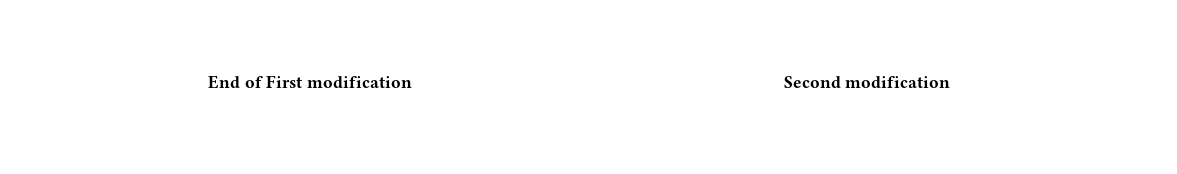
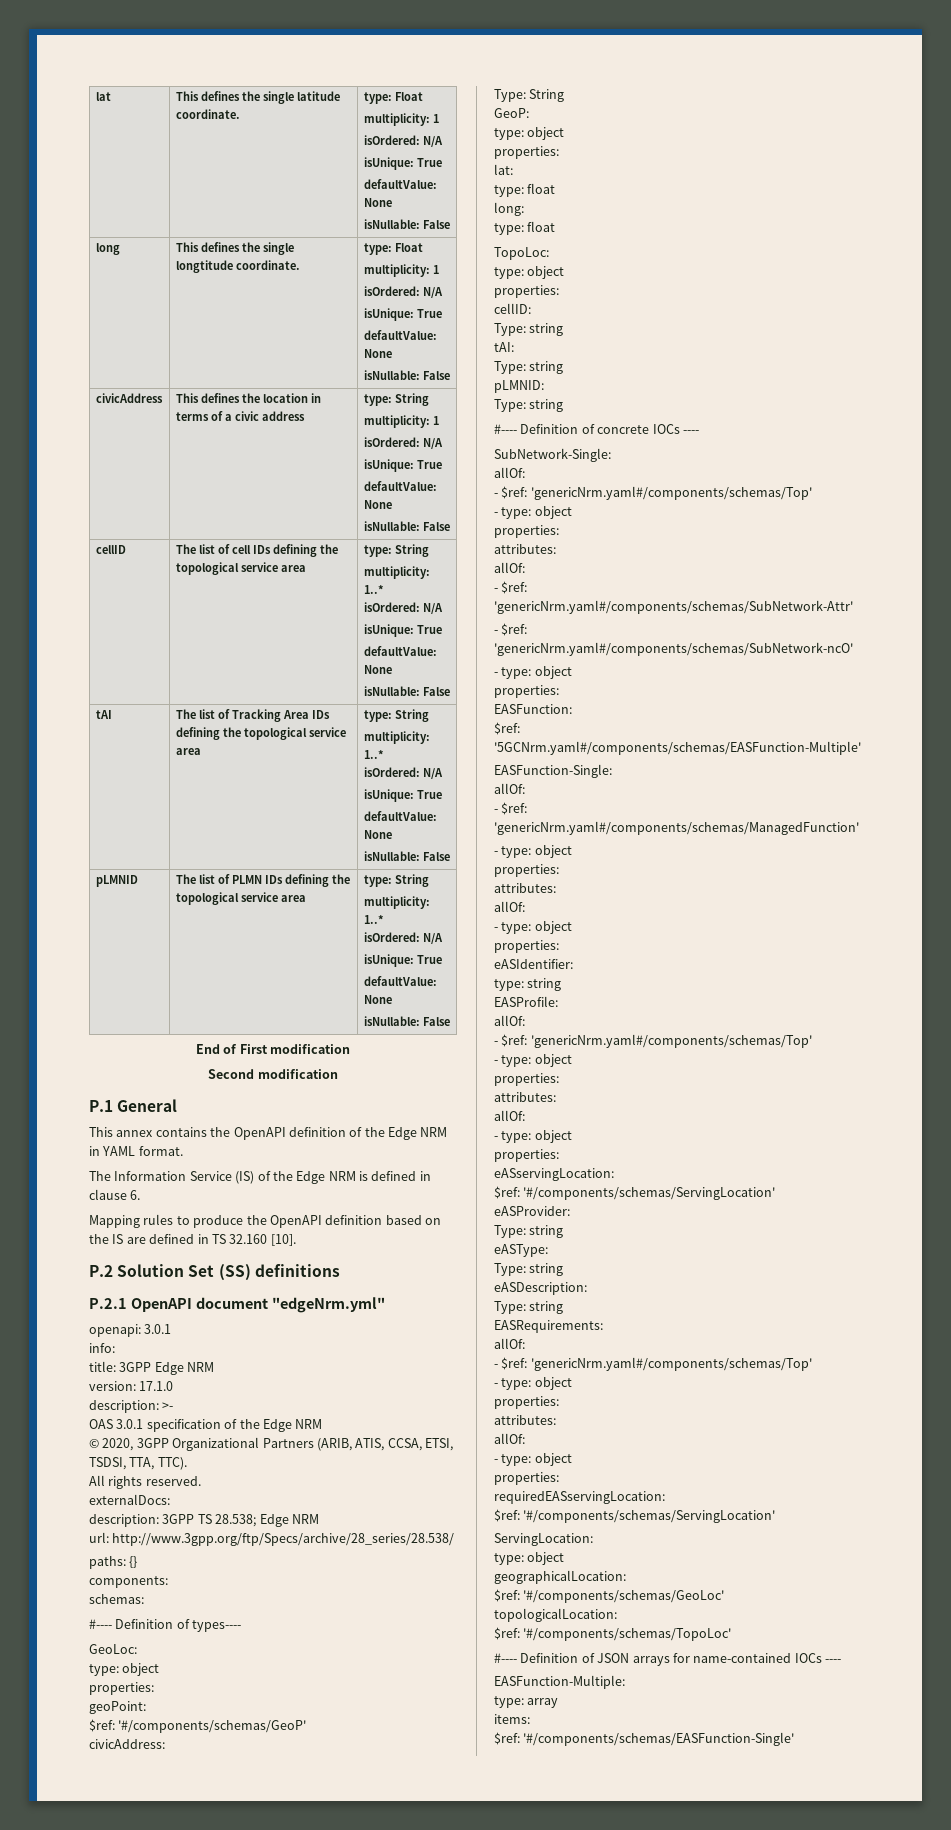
+ lat | This defines the single latitude coordinate. | type: Float
+ multiplicity: 1
+ isOrdered: N/A
+ isUnique: True
+ defaultValue: None
+ isNullable: False
+ long | This defines the single longtitude coordinate. | type: Float
+ multiplicity: 1
+ isOrdered: N/A
+ isUnique: True
+ defaultValue: None
+ isNullable: False
+ civicAddress | This defines the location in terms of a civic address | type: String
+ multiplicity: 1
+ isOrdered: N/A
+ isUnique: True
+ defaultValue: None
+ isNullable: False
+ cellID | The list of cell IDs defining the topological service area | type: String
+ multiplicity: 1..*
+ isOrdered: N/A
+ isUnique: True
+ defaultValue: None
+ isNullable: False
+ tAI | The list of Tracking Area IDs defining the topological service area | type: String
+ multiplicity: 1..*
+ isOrdered: N/A
+ isUnique: True
+ defaultValue: None
+ isNullable: False
+ pLMNID | The list of PLMN IDs defining the topological service area | type: String
+ multiplicity: 1..*
+ isOrdered: N/A
+ isUnique: True
+ defaultValue: None
+ isNullable: False
+ P.1 General
+ This annex contains the OpenAPI definition of the Edge NRM in YAML format.
+ The Information Service (IS) of the Edge NRM is defined in clause 6.
+ Mapping rules to produce the OpenAPI definition based on the IS are defined in TS 32.160 [10].
+ P.2 Solution Set (SS) definitions
+ P.2.1 OpenAPI document "edgeNrm.yml"
+ openapi: 3.0.1
+ info:
+ title: 3GPP Edge NRM
+ version: 17.1.0
+ description: >-
+ OAS 3.0.1 specification of the Edge NRM
+ © 2020, 3GPP Organizational Partners (ARIB, ATIS, CCSA, ETSI, TSDSI, TTA, TTC).
+ All rights reserved.
+ externalDocs:
+ description: 3GPP TS 28.538; Edge NRM
+ url: http://www.3gpp.org/ftp/Specs/archive/28_series/28.538/
+ paths: {}
+ components:
+ schemas:
+ #---- Definition of types----
+ GeoLoc:
+ type: object
+ properties:
+ geoPoint:
+ $ref: '#/components/schemas/GeoP'
+ civicAddress:
+ Type: String
+ GeoP:
+ type: object
+ properties:
+ lat:
+ type: float
+ long:
+ type: float
+ TopoLoc:
+ type: object
+ properties:
+ cellID:
+ Type: string
+ tAI:
+ Type: string
+ pLMNID:
+ Type: string
+ #---- Definition of concrete IOCs ----
+ SubNetwork-Single:
+ allOf:
+ - $ref: 'genericNrm.yaml#/components/schemas/Top'
+ - type: object
+ properties:
+ attributes:
+ allOf:
+ - $ref: 'genericNrm.yaml#/components/schemas/SubNetwork-Attr'
+ - $ref: 'genericNrm.yaml#/components/schemas/SubNetwork-ncO'
+ - type: object
+ properties:
+ EASFunction:
+ $ref: '5GCNrm.yaml#/components/schemas/EASFunction-Multiple'
+ EASFunction-Single:
+ allOf:
+ - $ref: 'genericNrm.yaml#/components/schemas/ManagedFunction'
+ - type: object
+ properties:
+ attributes:
+ allOf:
+ - type: object
+ properties:
+ eASIdentifier:
+ type: string
+ EASProfile:
+ allOf:
+ - $ref: 'genericNrm.yaml#/components/schemas/Top'
+ - type: object
+ properties:
+ attributes:
+ allOf:
+ - type: object
+ properties:
+ eASservingLocation:
+ $ref: '#/components/schemas/ServingLocation'
+ eASProvider:
+ Type: string
+ eASType:
+ Type: string
+ eASDescription:
+ Type: string
+ EASRequirements:
+ allOf:
+ - $ref: 'genericNrm.yaml#/components/schemas/Top'
+ - type: object
+ properties:
+ attributes:
+ allOf:
+ - type: object
+ properties:
+ requiredEASservingLocation:
+ $ref: '#/components/schemas/ServingLocation'
+ ServingLocation:
+ type: object
+ geographicalLocation:
+ $ref: '#/components/schemas/GeoLoc'
+ topologicalLocation:
+ $ref: '#/components/schemas/TopoLoc'
+ #---- Definition of JSON arrays for name-contained IOCs ----
+ EASFunction-Multiple:
+ type: array
+ items:
+ $ref: '#/components/schemas/EASFunction-Single'

